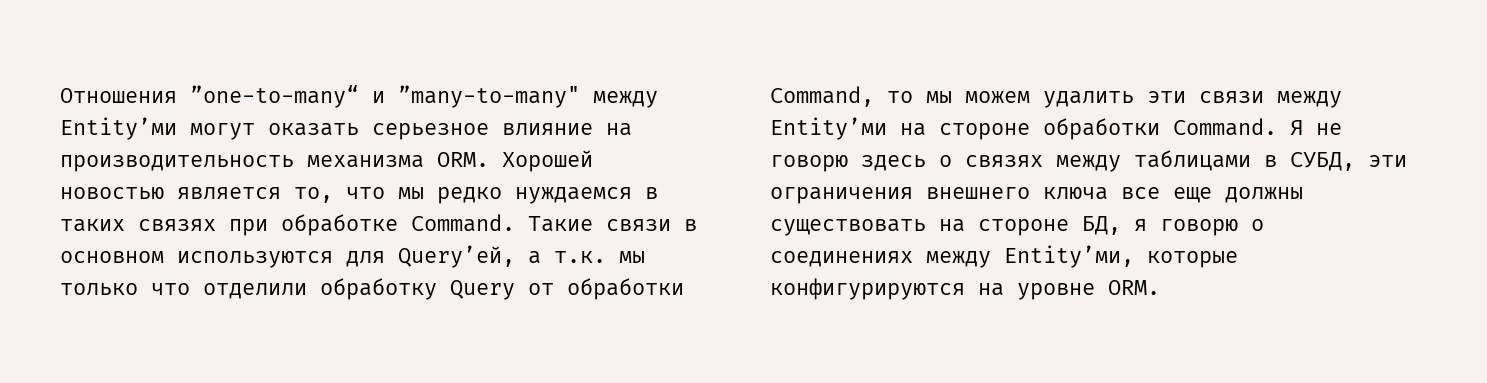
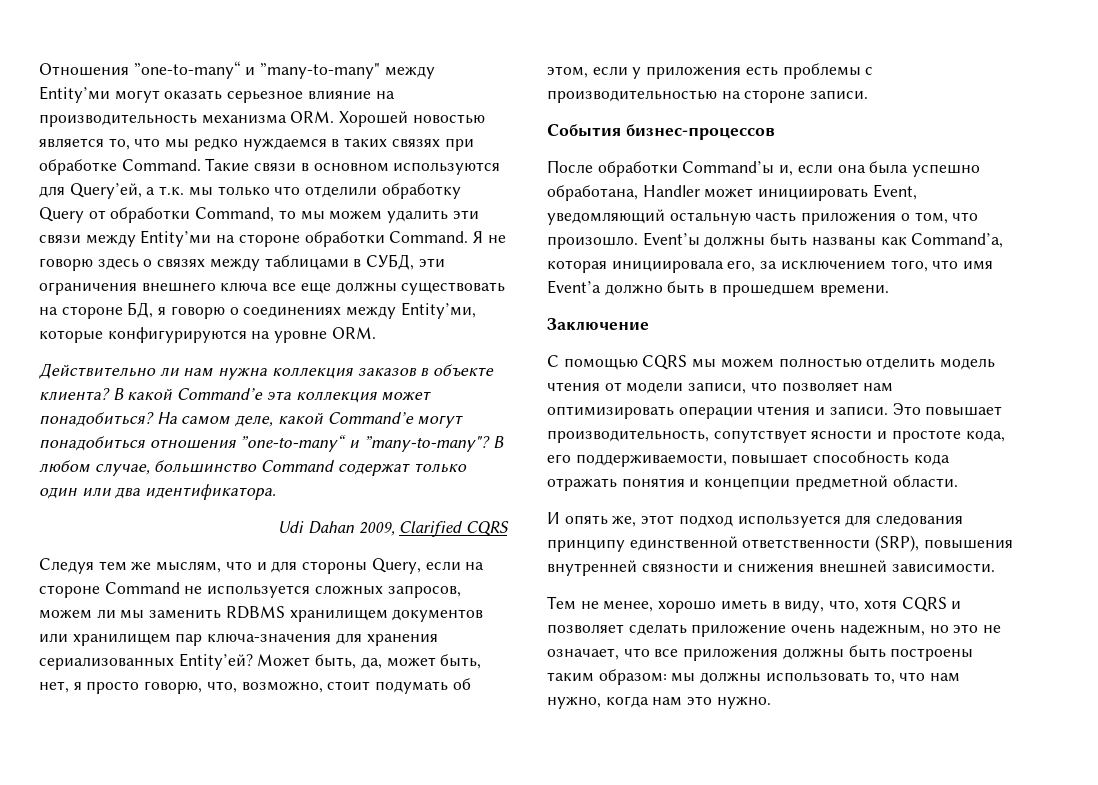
+ Действительно ли нам нужна коллекция заказов в объекте клиента? В какой Command’е эта коллекция может понадобиться? На самом деле, какой Command’е могут понадобиться отношения ”one-to-many“ и ”many-to-many"? В любом случае, большинство Command содержат только один или два идентификатора.
+ Udi Dahan 2009, Clarified CQRS
+ Следуя тем же мыслям, что и для стороны Query, если на стороне Command не используется сложных запросов, можем ли мы заменить RDBMS хранилищем документов или хранилищем пар ключа-значения для хранения сериализованных Entity’ей? Может быть, да, может быть, нет, я просто говорю, что, возможно, стоит подумать об этом, если у приложения есть проблемы с производительностью на стороне записи.
+ События бизнес-процессов
+ После обработки Command’ы и, если она была успешно обработана, Handler может инициировать Event, уведомляющий остальную часть приложения о том, что произошло. Event’ы должны быть названы как Command’а, которая инициировала его, за исключением того, что имя Event’a должно быть в прошедшем времени.
+ Заключение
+ С помощью CQRS мы можем полностью отделить модель чтения от модели записи, что позволяет нам оптимизировать операции чтения и записи. Это повышает производительность, сопутствует ясности и простоте кода, его поддерживаемости, повышает способность кода отражать понятия и концепции предметной области.
+ И опять же, этот подход используется для следования принципу единственной ответственности (SRP), повышения внутренней связности и снижения внешней зависимости.
+ Тем не менее, хорошо иметь в виду, что, хотя CQRS и позволяет сделать приложение очень надежным, но это не означает, что все приложения должны быть построены таким образом: мы должны использовать то, что нам нужно, когда нам это нужно.

